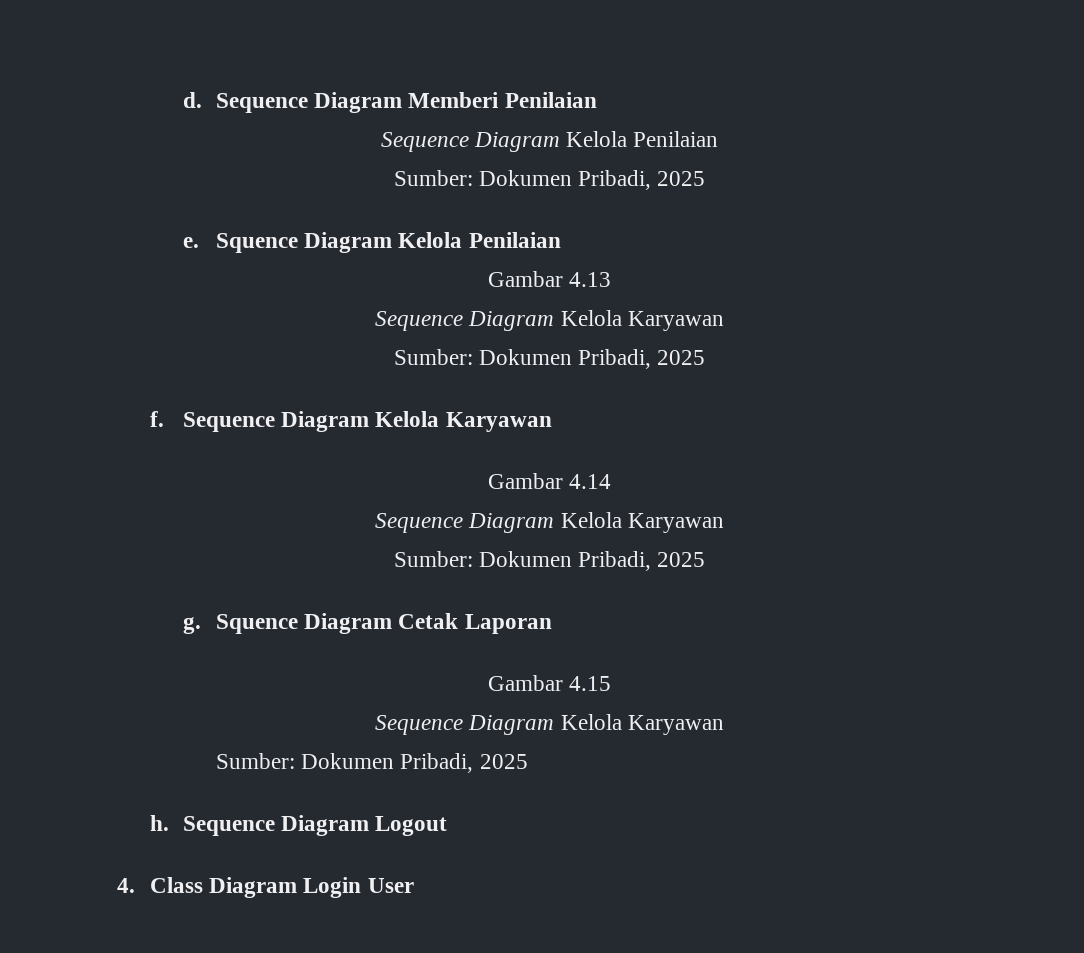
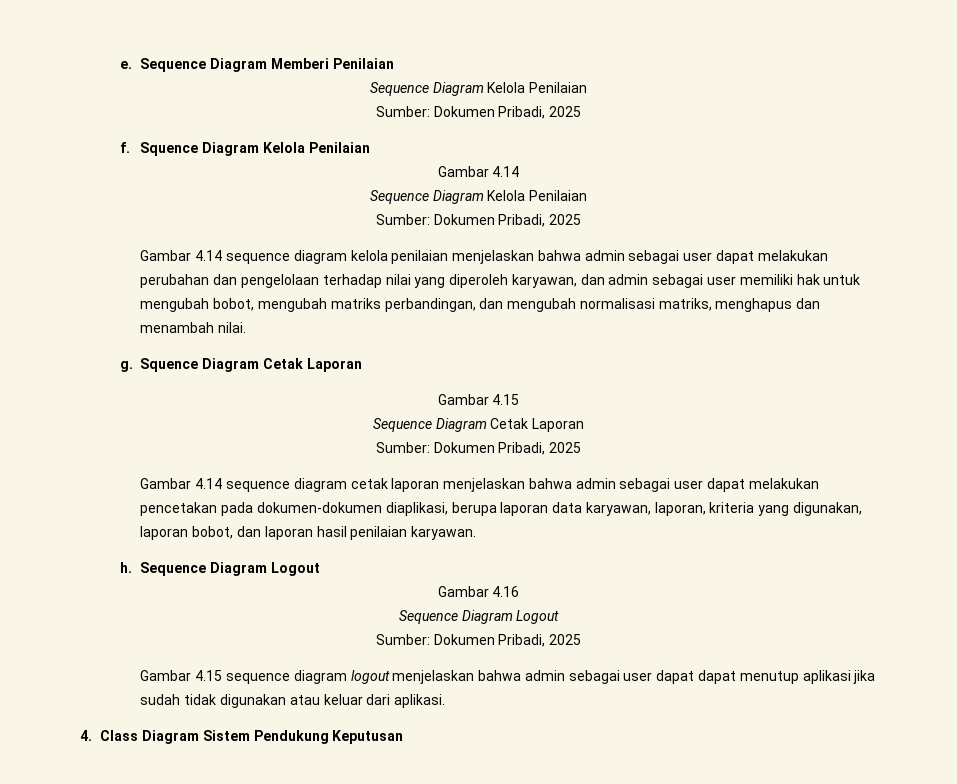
- d.
+ e.
- e.
+ f.
  Squence Diagram Kelola Penilaian
- Gambar 4.13
- Sequence Diagram Kelola Karyawan
+ Gambar 4.14
+ Sequence Diagram Kelola Penilaian
  Sumber: Dokumen Pribadi, 2025
- f. Sequence Diagram Kelola Karyawan
- Gambar 4.14
- Sequence Diagram Kelola Karyawan
- Sumber: Dokumen Pribadi, 2025
+ Gambar 4.14 sequence diagram kelola penilaian menjelaskan bahwa admin sebagai user dapat melakukan perubahan dan pengelolaan terhadap nilai yang diperoleh karyawan, dan admin sebagai user memiliki hak untuk mengubah bobot, mengubah matriks perbandingan, dan mengubah normalisasi matriks, menghapus dan menambah nilai.
  Squence Diagram Cetak Laporan
  Gambar 4.15
- Sequence Diagram Kelola Karyawan
+ Sequence Diagram Cetak Laporan
  Sumber: Dokumen Pribadi, 2025
+ Gambar 4.14 sequence diagram cetak laporan menjelaskan bahwa admin sebagai user dapat melakukan pencetakan pada dokumen-dokumen diaplikasi, berupa laporan data karyawan, laporan, kriteria yang digunakan, laporan bobot, dan laporan hasil penilaian karyawan.
  h. Sequence Diagram Logout
+ Gambar 4.16
+ Sequence Diagram Logout
+ Sumber: Dokumen Pribadi, 2025
+ Gambar 4.15 sequence diagram logout menjelaskan bahwa admin sebagai user dapat dapat menutup aplikasi jika sudah tidak digunakan atau keluar dari aplikasi.
- 4. Class Diagram Login User
+ 4. Class Diagram Sistem Pendukung Keputusan

